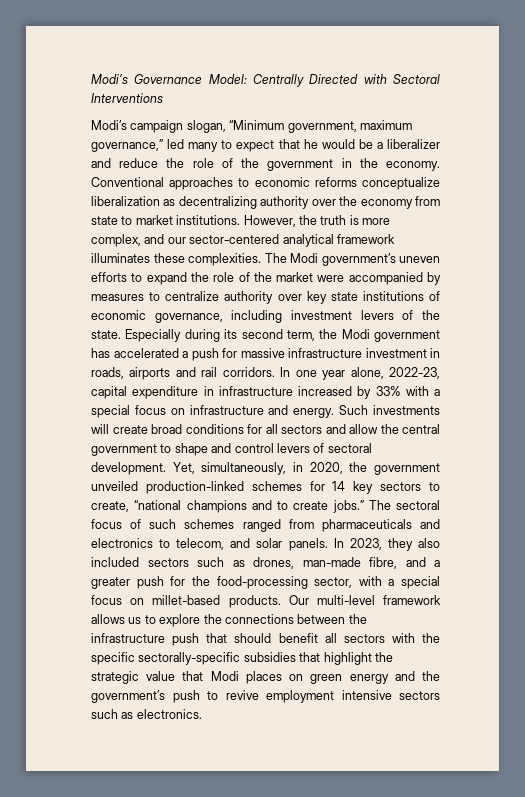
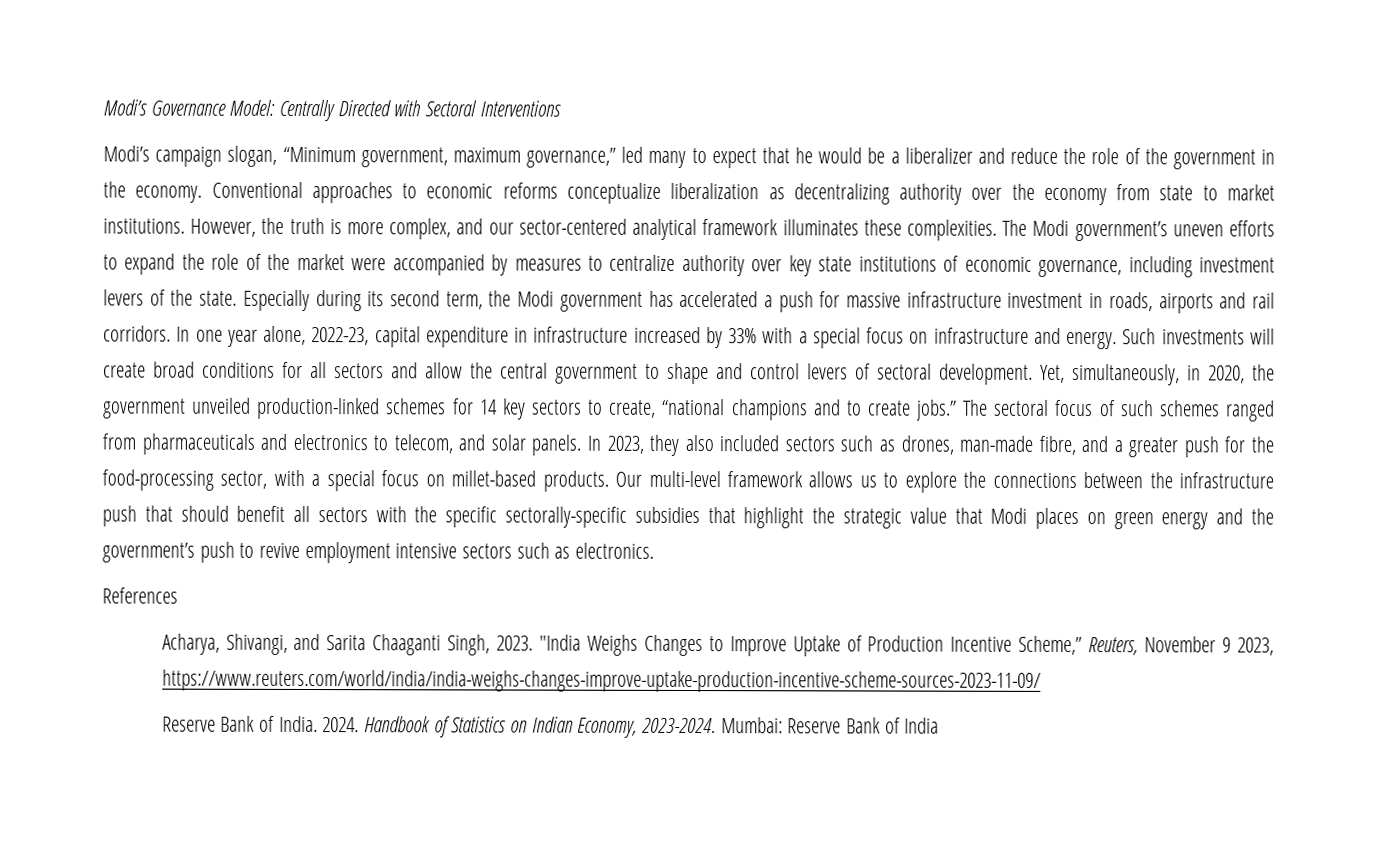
+ References
+ Acharya, Shivangi, and Sarita Chaaganti Singh, 2023. "India Weighs Changes to Improve Uptake of Production Incentive Scheme,” Reuters, November 9 2023, https://www.reuters.com/world/india/india-weighs-changes-improve-uptake-production-incentive-scheme-sources-2023-11-09/
+ Reserve Bank of India. 2024. Handbook of Statistics on Indian Economy, 2023-2024. Mumbai: Reserve Bank of India

